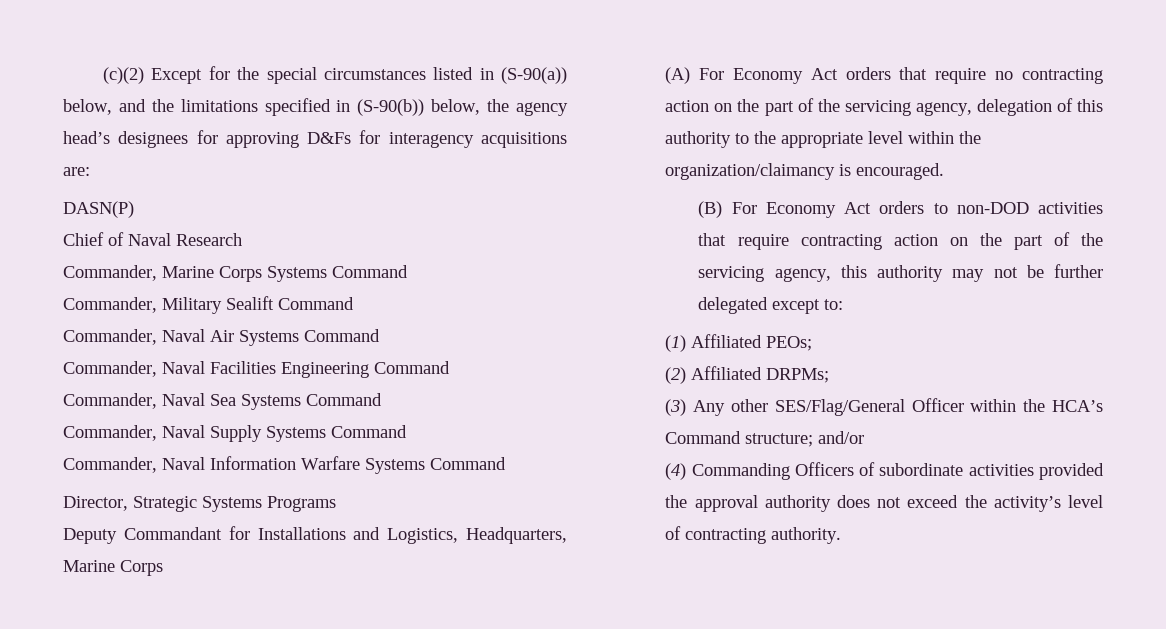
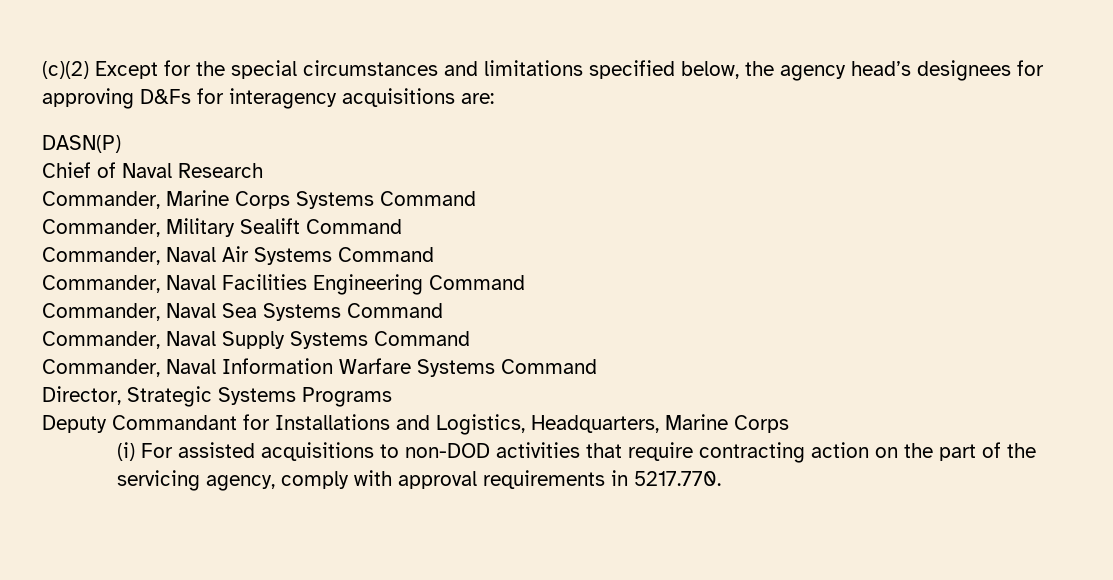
- (c)(2) Except for the special circumstances listed in (S-90(a)) below, and the limitations specified in (S-90(b)) below, the agency head’s designees for approving D&Fs for interagency acquisitions are:
+ (c)(2) Except for the special circumstances and limitations specified below, the agency head’s designees for approving D&Fs for interagency acquisitions are:
- (A) For Economy Act orders that require no contracting action on the part of the servicing agency, delegation of this authority to the appropriate level within the organization/claimancy is encouraged.
- (B) For Economy Act orders to non-DOD activities that require contracting action on the part of the servicing agency, this authority may not be further delegated except to:
- (1) Affiliated PEOs;
- (2) Affiliated DRPMs;
- (3) Any other SES/Flag/General Officer within the HCA’s Command structure; and/or
- (4) Commanding Officers of subordinate activities provided the approval authority does not exceed the activity’s level of contracting authority.
+ (i) For assisted acquisitions to non-DOD activities that require contracting action on the part of the servicing agency, comply with approval requirements in 5217.770.

